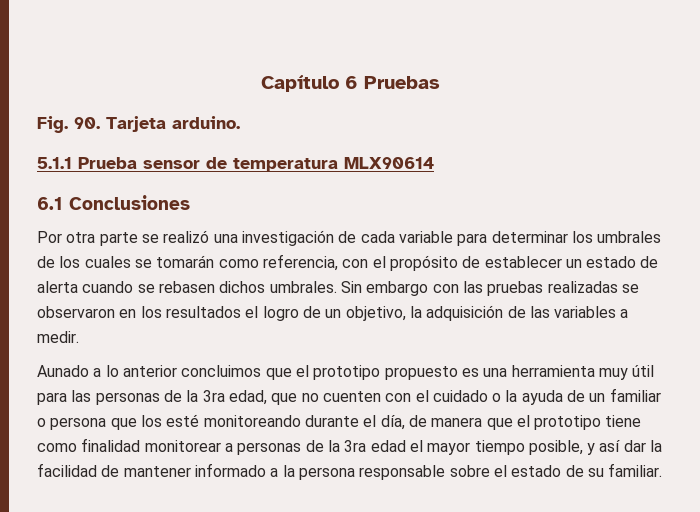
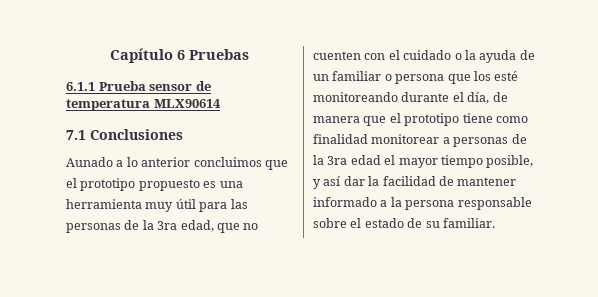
- Fig. 90. Tarjeta arduino.
- 5.1.1 Prueba sensor de temperatura MLX90614
+ 6.1.1 Prueba sensor de temperatura MLX90614
- 6.1 Conclusiones
+ 7.1 Conclusiones
- Por otra parte se realizó una investigación de cada variable para determinar los umbrales de los cuales se tomarán como referencia, con el propósito de establecer un estado de alerta cuando se rebasen dichos umbrales. Sin embargo con las pruebas realizadas se observaron en los resultados el logro de un objetivo, la adquisición de las variables a medir.

